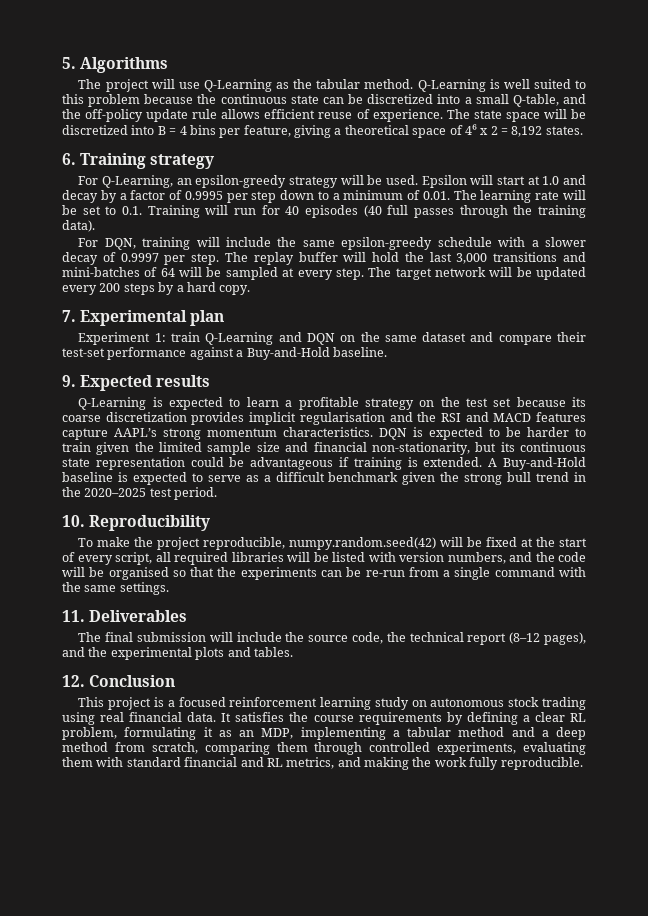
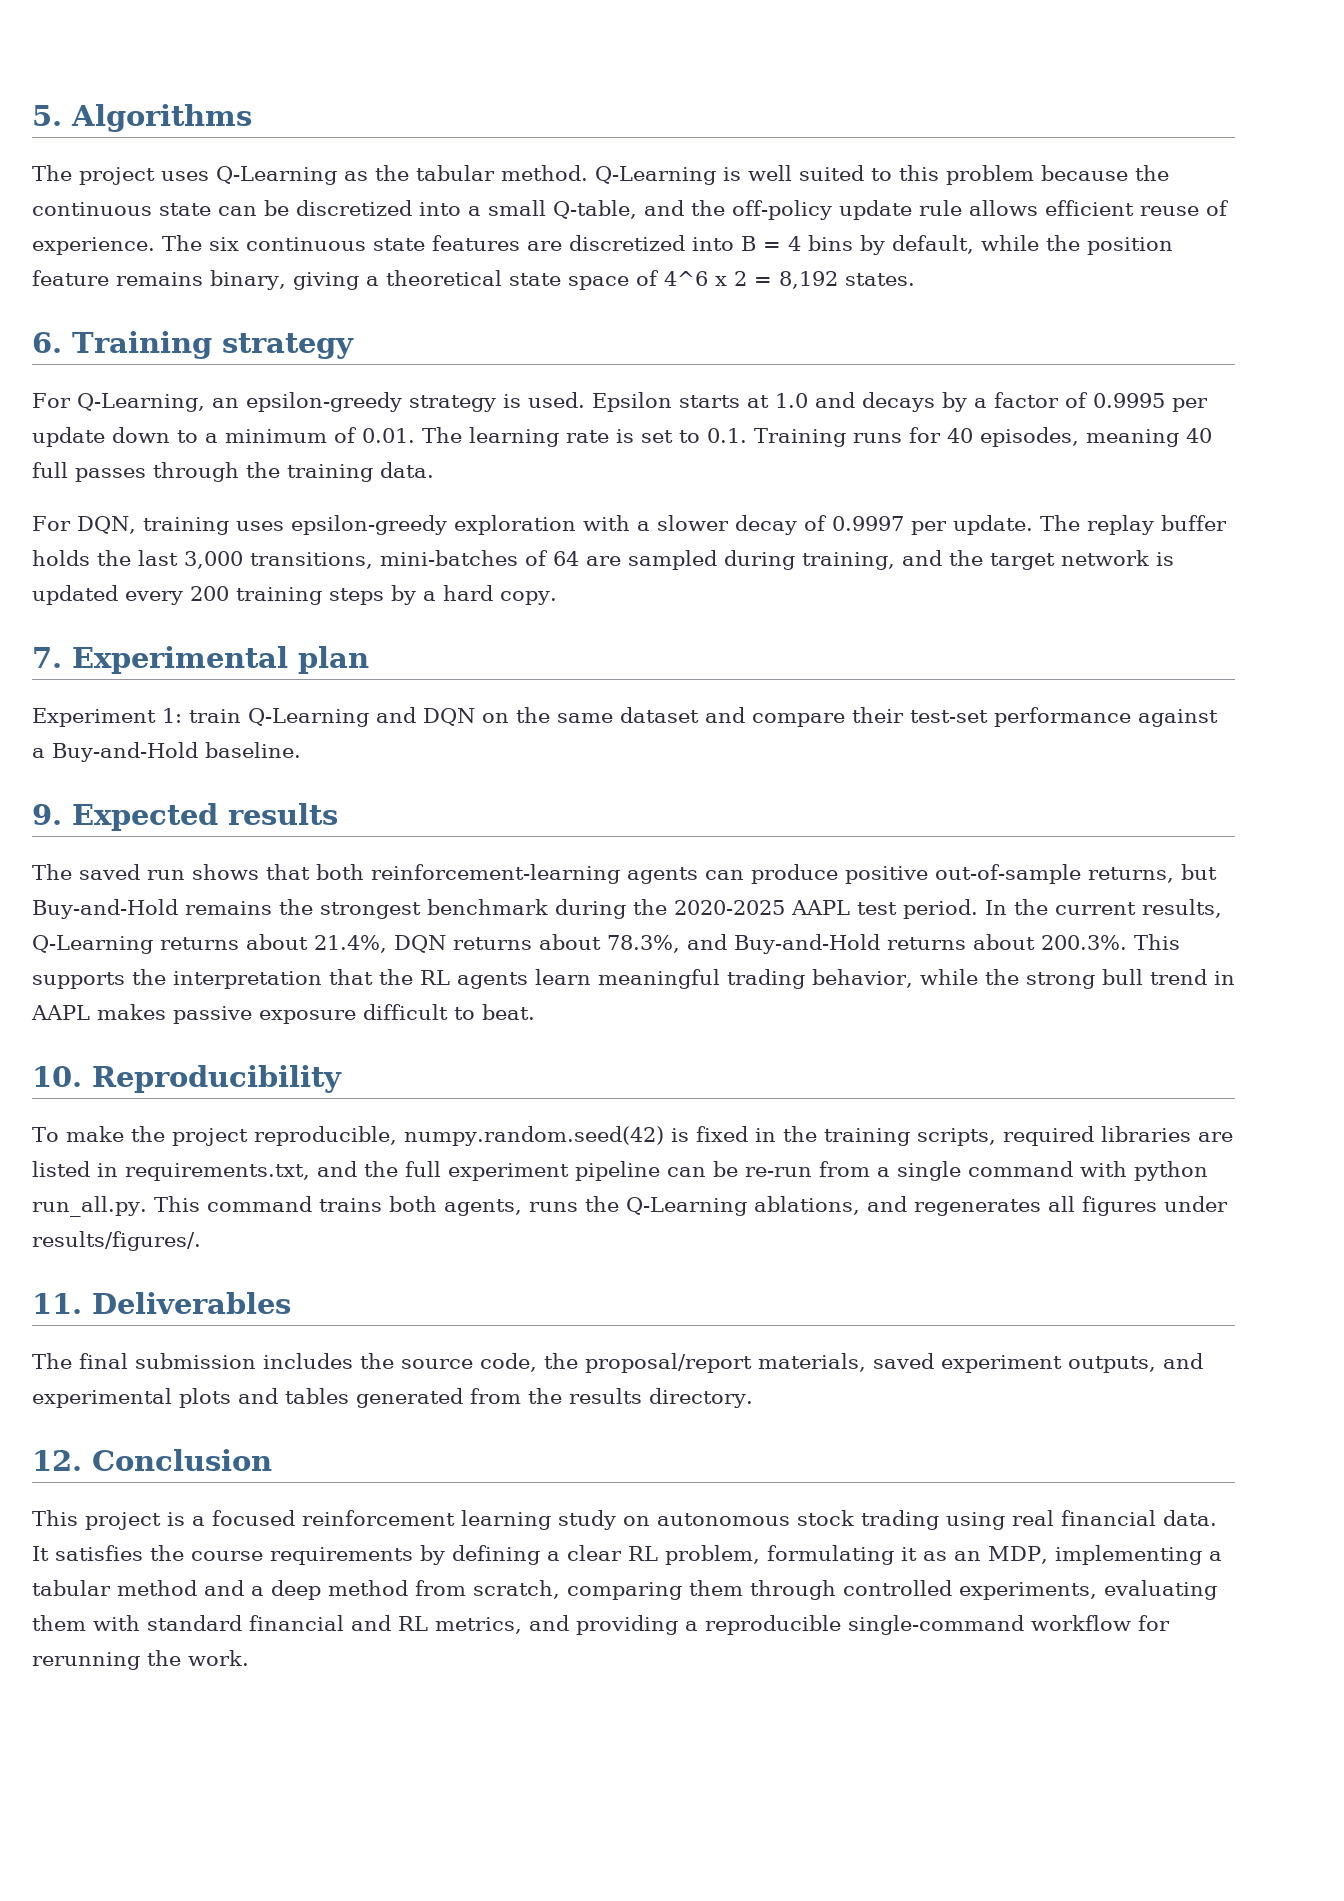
- The project will use Q-Learning as the tabular method.
+ The project uses Q-Learning as the tabular method.
- The state space will be discretized into B = 4 bins per feature, giving a theoretical space of 4⁶ x 2 = 8,192 states.
+ The six continuous state features are discretized into B = 4 bins by default, while the position feature remains binary, giving a theoretical state space of 4^6 x 2 = 8,192 states.
- For Q-Learning, an epsilon-greedy strategy will be used. Epsilon will start at 1.0 and decay by a factor of 0.9995 per step down to a minimum of 0.01. The learning rate will be set to 0.1. Training will run for 40 episodes (40 full passes through the training data).
+ For Q-Learning, an epsilon-greedy strategy is used. Epsilon starts at 1.0 and decays by a factor of 0.9995 per update down to a minimum of 0.01. The learning rate is set to 0.1. Training runs for 40 episodes, meaning 40 full passes through the training data.
- For DQN, training will include the same epsilon-greedy schedule with a slower decay of 0.9997 per step.
+ For DQN, training uses epsilon-greedy exploration with a slower decay of 0.9997 per update.
- The replay buffer will hold the last 3,000 transitions and mini-batches of 64 will be sampled at every step. The target network will be updated every 200 steps by a hard copy.
+ The replay buffer holds the last 3,000 transitions, mini-batches of 64 are sampled during training, and the target network is updated every 200 training steps by a hard copy.
- Q-Learning is expected to learn a profitable strategy on the test set because its coarse discretization provides implicit regularisation and the RSI and MACD features capture AAPL’s strong momentum characteristics. DQN is expected to be harder to train given the limited sample size and financial non-stationarity, but its continuous state representation could be advantageous if training is extended. A Buy-and-Hold baseline is expected to serve as a difficult benchmark given the strong bull trend in the 2020–2025 test period.
+ The saved run shows that both reinforcement-learning agents can produce positive out-of-sample returns, but Buy-and-Hold remains the strongest benchmark during the 2020-2025 AAPL test period. In the current results, Q-Learning returns about 21.4%, DQN returns about 78.3%, and Buy-and-Hold returns about 200.3%. This supports the interpretation that the RL agents learn meaningful trading behavior, while the strong bull trend in AAPL makes passive exposure difficult to beat.
- To make the project reproducible, numpy.random.seed(42) will be fixed at the start of every script, all required libraries will be listed with version numbers, and the code will be organised so that the experiments can be re-run from a single command with the same settings.
+ To make the project reproducible, numpy.random.seed(42) is fixed in the training scripts, required libraries are listed in requirements.txt, and the full experiment pipeline can be re-run from a single command with python run_all.py. This command trains both agents, runs the Q-Learning ablations, and regenerates all figures under results/figures/.
- The final submission will include the source code, the technical report (8–12 pages), and the experimental plots and tables.
+ The final submission includes the source code, the proposal/report materials, saved experiment outputs, and experimental plots and tables generated from the results directory.
- It satisfies the course requirements by defining a clear RL problem, formulating it as an MDP, implementing a tabular method and a deep method from scratch, comparing them through controlled experiments, evaluating them with standard financial and RL metrics, and making the work fully reproducible.
+ It satisfies the course requirements by defining a clear RL problem, formulating it as an MDP, implementing a tabular method and a deep method from scratch, comparing them through controlled experiments, evaluating them with standard financial and RL metrics, and providing a reproducible single-command workflow for rerunning the work.

